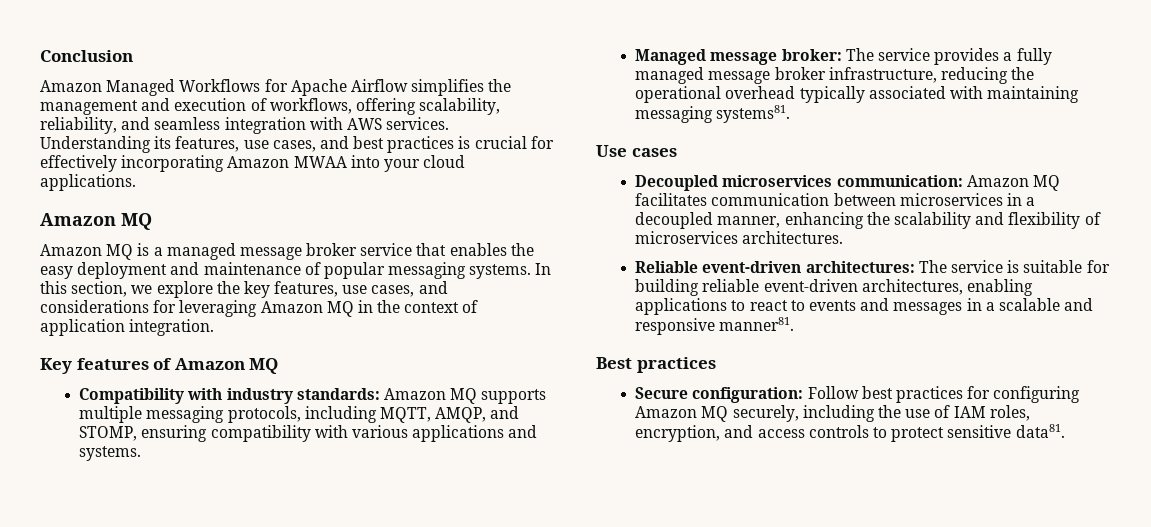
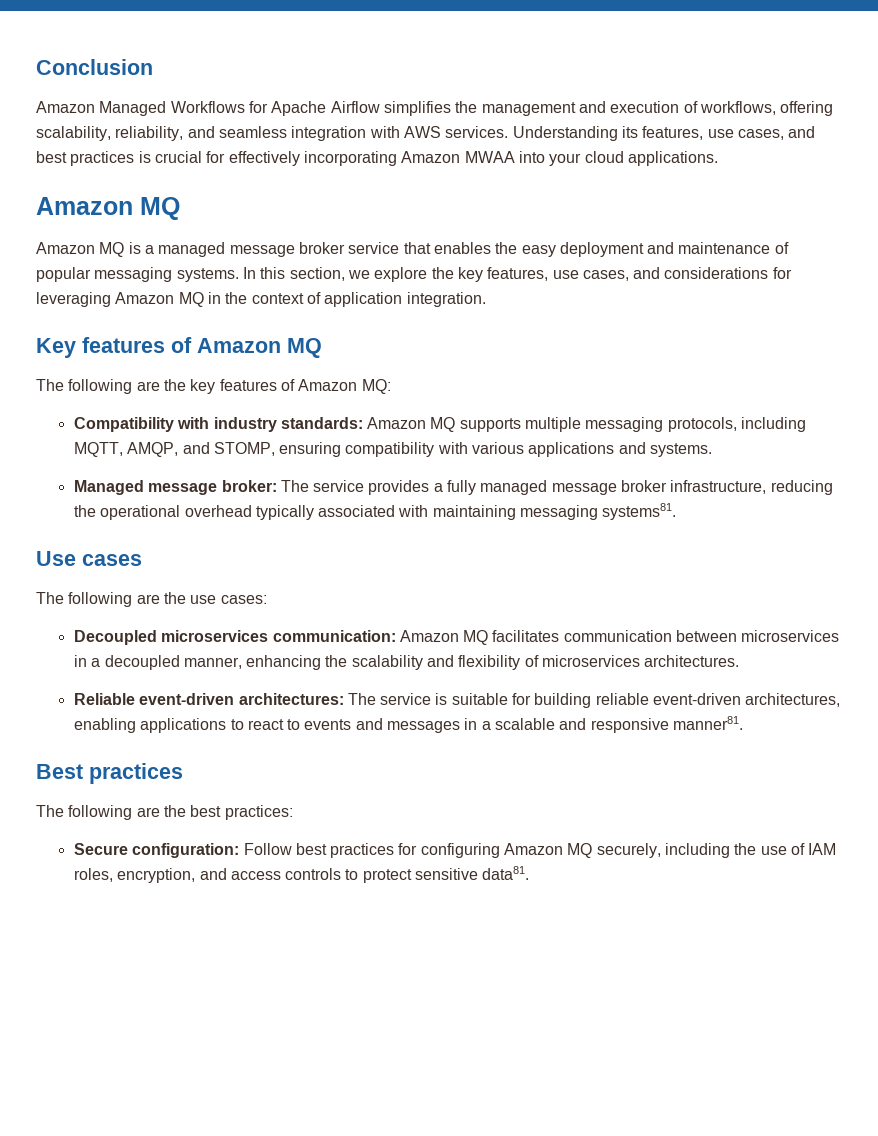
+ The following are the key features of Amazon MQ:
+ The following are the use cases:
+ The following are the best practices:

